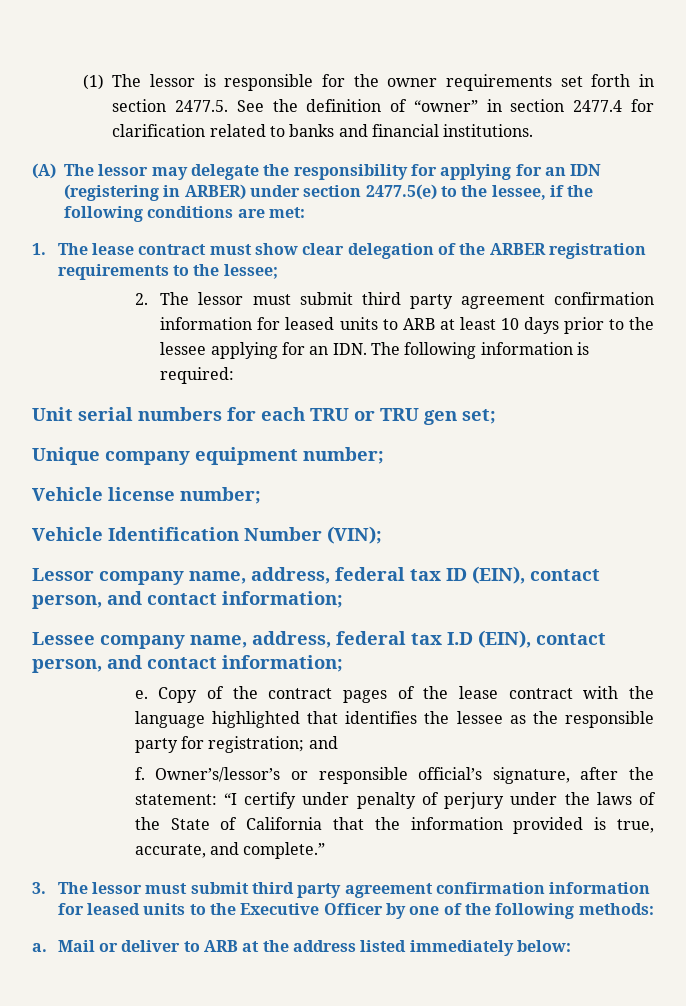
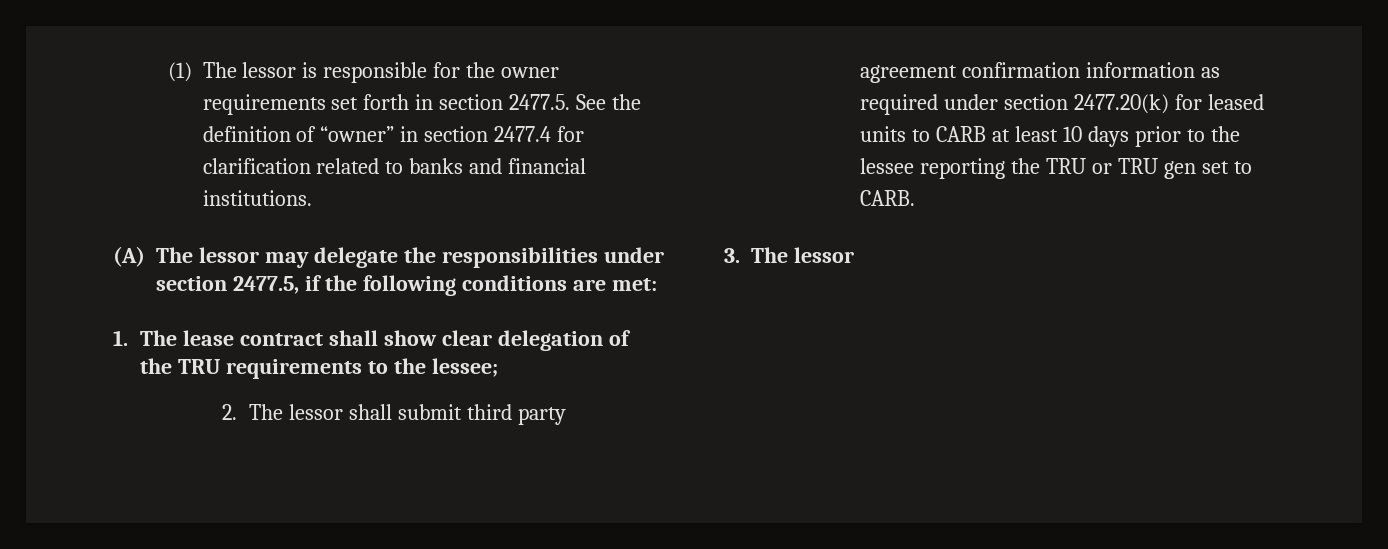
- (A) The lessor may delegate the responsibility for applying for an IDN (registering in ARBER) under section 2477.5(e) to the lessee, if the following conditions are met:
+ (A) The lessor may delegate the responsibilities under section 2477.5, if the following conditions are met:
- 1. The lease contract must show clear delegation of the ARBER registration requirements to the lessee;
+ 1. The lease contract shall show clear delegation of the TRU requirements to the lessee;
- 2. The lessor must submit third party agreement confirmation information for leased units to ARB at least 10 days prior to the lessee applying for an IDN. The following information is required:
- Unit serial numbers for each TRU or TRU gen set;
- Unique company equipment number;
- Vehicle license number;
- Vehicle Identification Number (VIN);
- Lessor company name, address, federal tax ID (EIN), contact person, and contact information;
- Lessee company name, address, federal tax I.D (EIN), contact person, and contact information;
- e. Copy of the contract pages of the lease contract with the language highlighted that identifies the lessee as the responsible party for registration; and
- f. Owner’s/lessor’s or responsible official’s signature, after the statement: “I certify under penalty of perjury under the laws of the State of California that the information provided is true, accurate, and complete.”
- 3. The lessor must submit third party agreement confirmation information for leased units to the Executive Officer by one of the following methods:
- a. Mail or deliver to ARB at the address listed immediately below:
+ 2. The lessor shall submit third party agreement confirmation information as required under section 2477.20(k) for leased units to CARB at least 10 days prior to the lessee reporting the TRU or TRU gen set to CARB.
+ 3. The lessor

